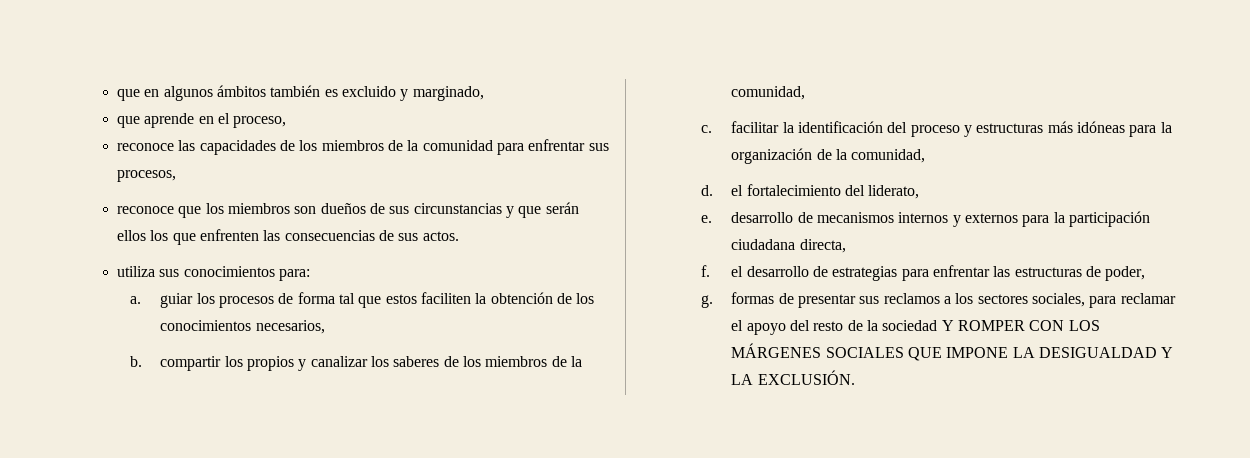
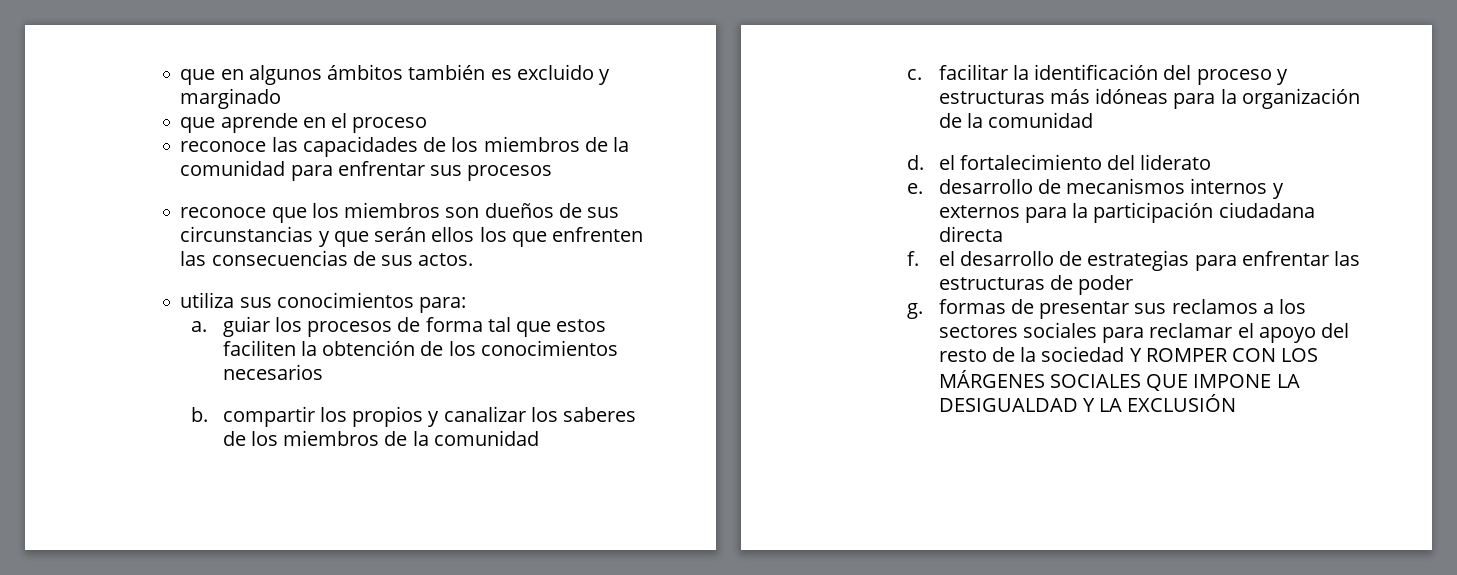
- que en algunos ámbitos también es excluido y marginado,
+ que en algunos ámbitos también es excluido y marginado
- que aprende en el proceso,
+ que aprende en el proceso
- reconoce las capacidades de los miembros de la comunidad para enfrentar sus procesos,
+ reconoce las capacidades de los miembros de la comunidad para enfrentar sus procesos
- a. guiar los procesos de forma tal que estos faciliten la obtención de los conocimientos necesarios,
+ a. guiar los procesos de forma tal que estos faciliten la obtención de los conocimientos necesarios
- b. compartir los propios y canalizar los saberes de los miembros de la comunidad,
+ b. compartir los propios y canalizar los saberes de los miembros de la comunidad
- c. facilitar la identificación del proceso y estructuras más idóneas para la organización de la comunidad,
+ c. facilitar la identificación del proceso y estructuras más idóneas para la organización de la comunidad
- d. el fortalecimiento del liderato,
+ d. el fortalecimiento del liderato
- e. desarrollo de mecanismos internos y externos para la participación ciudadana directa,
+ e. desarrollo de mecanismos internos y externos para la participación ciudadana directa
- f. el desarrollo de estrategias para enfrentar las estructuras de poder,
+ f. el desarrollo de estrategias para enfrentar las estructuras de poder
- g. formas de presentar sus reclamos a los sectores sociales, para reclamar el apoyo del resto de la sociedad Y ROMPER CON LOS MÁRGENES SOCIALES QUE IMPONE LA DESIGUALDAD Y LA EXCLUSIÓN.
+ g. formas de presentar sus reclamos a los sectores sociales para reclamar el apoyo del resto de la sociedad Y ROMPER CON LOS MÁRGENES SOCIALES QUE IMPONE LA DESIGUALDAD Y LA EXCLUSIÓN

